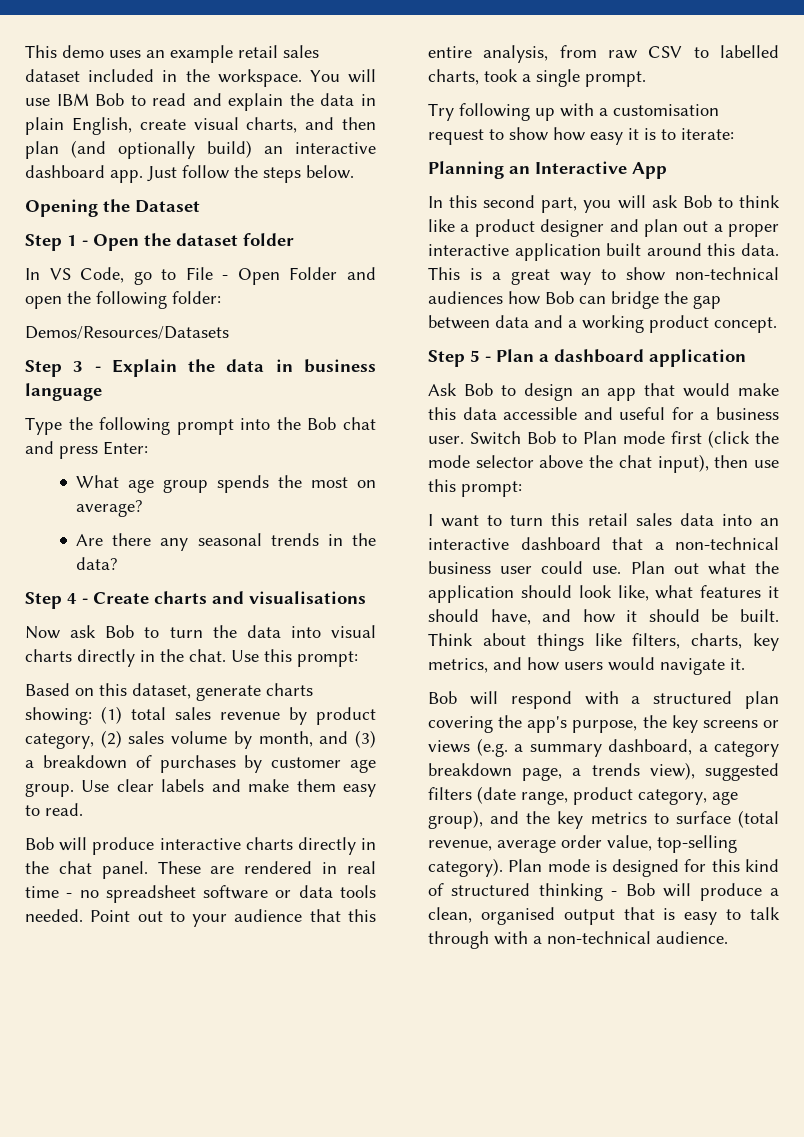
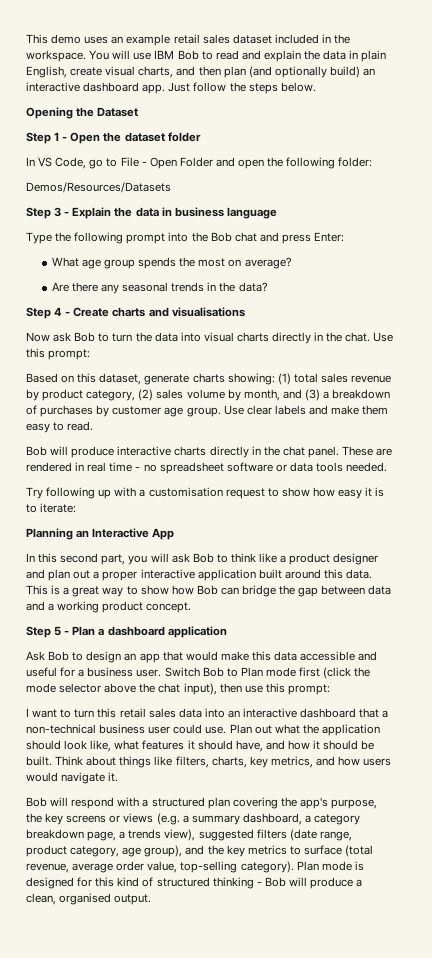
- Point out to your audience that this entire analysis, from raw CSV to labelled charts, took a single prompt.
- This is a great way to show non-technical audiences how Bob can bridge the gap between data and a working product concept.
+ This is a great way to show how Bob can bridge the gap between data and a working product concept.
- Plan mode is designed for this kind of structured thinking - Bob will produce a clean, organised output that is easy to talk through with a non-technical audience.
+ Plan mode is designed for this kind of structured thinking - Bob will produce a clean, organised output.

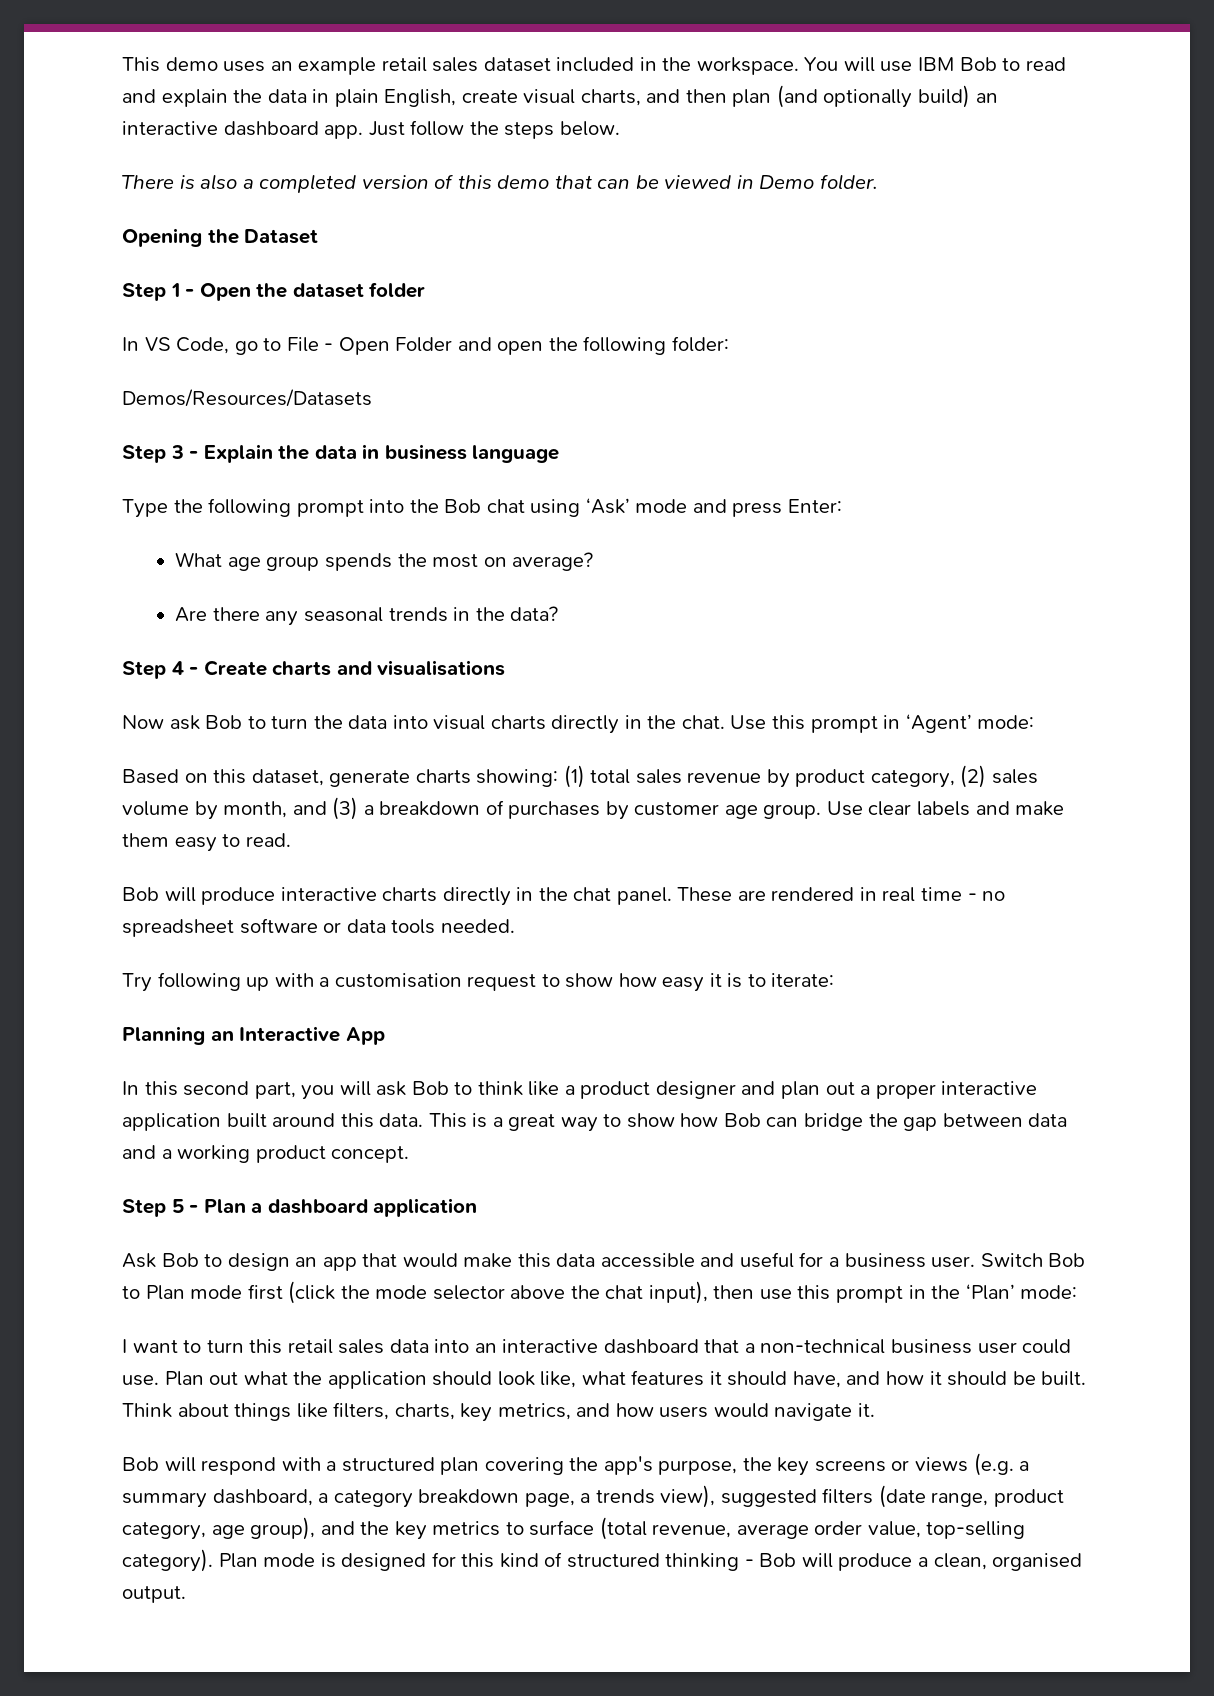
+ There is also a completed version of this demo that can be viewed in Demo folder.
- Type the following prompt into the Bob chat and press Enter:
+ Type the following prompt into the Bob chat using ‘Ask’ mode and press Enter:
- Use this prompt:
+ Use this prompt in ‘Agent’ mode:
- Switch Bob to Plan mode first (click the mode selector above the chat input), then use this prompt:
+ Switch Bob to Plan mode first (click the mode selector above the chat input), then use this prompt in the ‘Plan’ mode:

